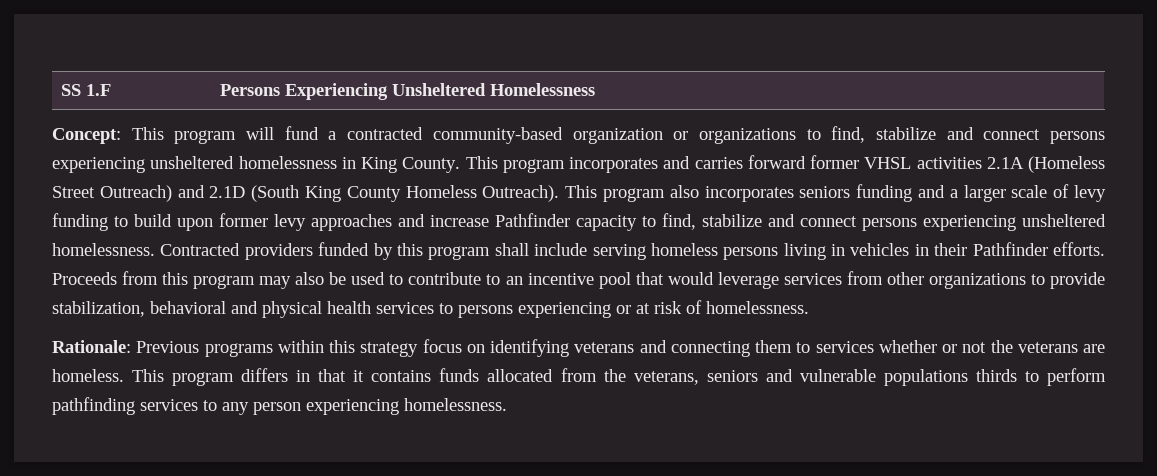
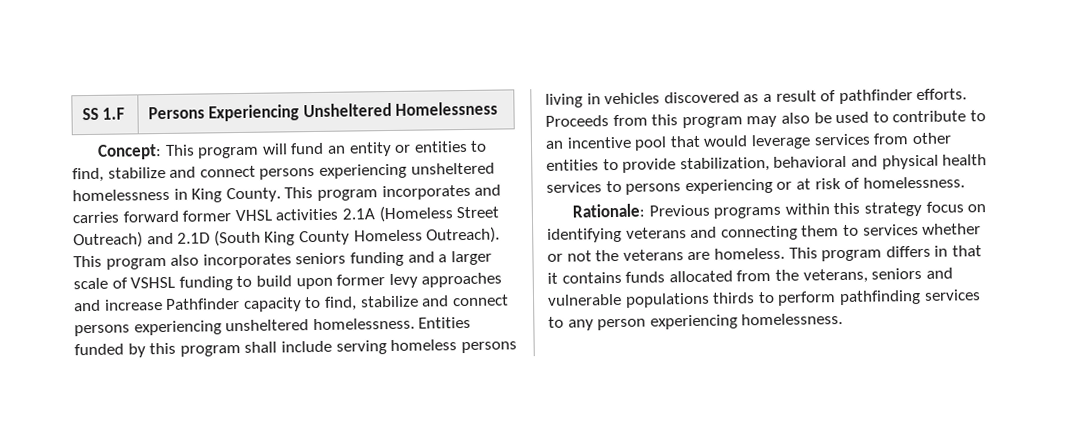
- Concept: This program will fund a contracted community-based organization or organizations to find, stabilize and connect persons experiencing unsheltered homelessness in King County.
+ Concept: This program will fund an entity or entities to find, stabilize and connect persons experiencing unsheltered homelessness in King County.
- This program also incorporates seniors funding and a larger scale of levy funding to build upon former levy approaches and increase Pathfinder capacity to find, stabilize and connect persons experiencing unsheltered homelessness.
+ This program also incorporates seniors funding and a larger scale of VSHSL funding to build upon former levy approaches and increase Pathfinder capacity to find, stabilize and connect persons experiencing unsheltered homelessness.
- Contracted providers funded by this program shall include serving homeless persons living in vehicles in their Pathfinder efforts.
+ Entities funded by this program shall include serving homeless persons living in vehicles discovered as a result of pathfinder efforts.
- Proceeds from this program may also be used to contribute to an incentive pool that would leverage services from other organizations to provide stabilization, behavioral and physical health services to persons experiencing or at risk of homelessness.
+ Proceeds from this program may also be used to contribute to an incentive pool that would leverage services from other entities to provide stabilization, behavioral and physical health services to persons experiencing or at risk of homelessness.

